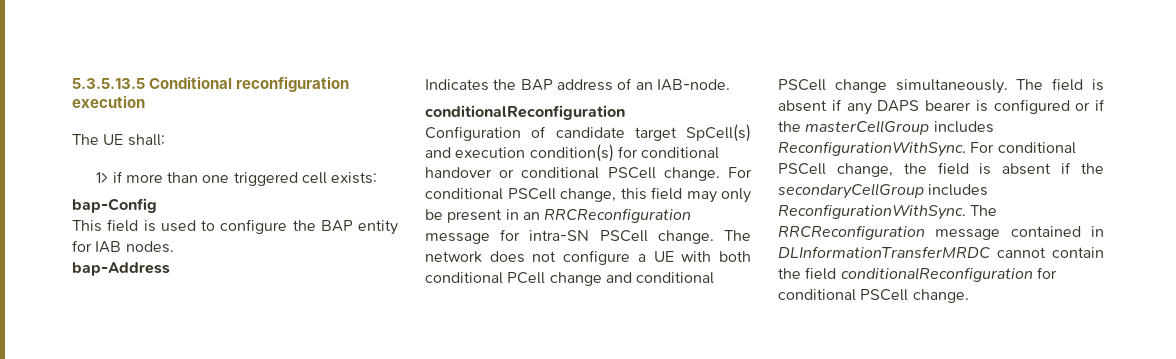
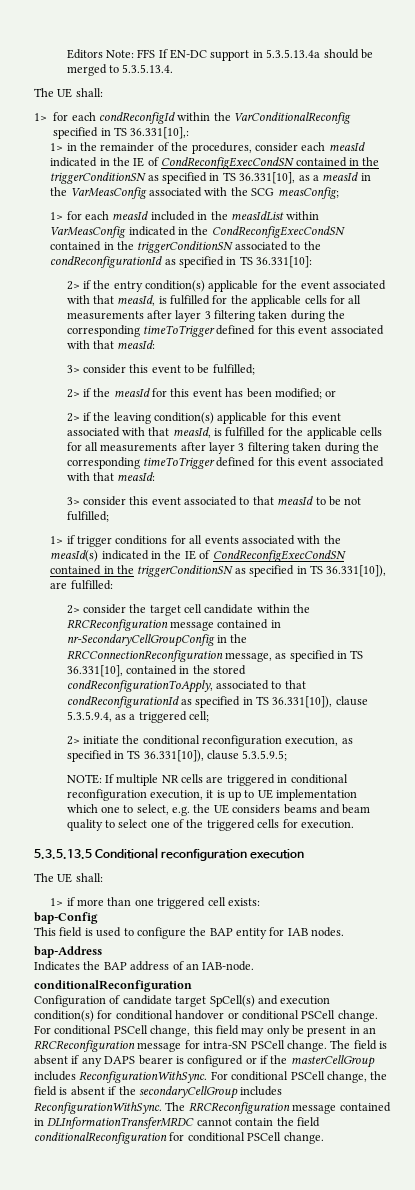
+ Editors Note: FFS If EN-DC support in 5.3.5.13.4a should be merged to 5.3.5.13.4.
+ The UE shall:
+ 1> for each condReconfigId within the VarConditionalReconfig specified in TS 36.331[10],:
+ 1> in the remainder of the procedures, consider each measId indicated in the IE of CondReconfigExecCondSN contained in the triggerConditionSN as specified in TS 36.331[10], as a measId in the VarMeasConfig associated with the SCG measConfig;
+ 1> for each measId included in the measIdList within VarMeasConfig indicated in the CondReconfigExecCondSN contained in the triggerConditionSN associated to the condReconfigurationId as specified in TS 36.331[10]:
+ 2> if the entry condition(s) applicable for the event associated with that measId, is fulfilled for the applicable cells for all measurements after layer 3 filtering taken during the corresponding timeToTrigger defined for this event associated with that measId:
+ 3> consider this event to be fulfilled;
+ 2> if the measId for this event has been modified; or
+ 2> if the leaving condition(s) applicable for this event associated with that measId, is fulfilled for the applicable cells for all measurements after layer 3 filtering taken during the corresponding timeToTrigger defined for this event associated with that measId:
+ 3> consider this event associated to that measId to be not fulfilled;
+ 1> if trigger conditions for all events associated with the measId(s) indicated in the IE of CondReconfigExecCondSN contained in the triggerConditionSN as specified in TS 36.331[10]), are fulfilled:
+ 2> consider the target cell candidate within the RRCReconfiguration message contained in nr-SecondaryCellGroupConfig in the RRCConnectionReconfiguration message, as specified in TS 36.331[10], contained in the stored condReconfigurationToApply, associated to that condReconfigurationId as specified in TS 36.331[10]), clause 5.3.5.9.4, as a triggered cell;
+ 2> initiate the conditional reconfiguration execution, as specified in TS 36.331[10]), clause 5.3.5.9.5;
+ NOTE: If multiple NR cells are triggered in conditional reconfiguration execution, it is up to UE implementation which one to select, e.g. the UE considers beams and beam quality to select one of the triggered cells for execution.
- The network does not configure a UE with both conditional PCell change and conditional PSCell change simultaneously. The field is absent if any DAPS bearer is configured or if the masterCellGroup includes ReconfigurationWithSync.
+ The field is absent if any DAPS bearer is configured or if the masterCellGroup includes ReconfigurationWithSync.

